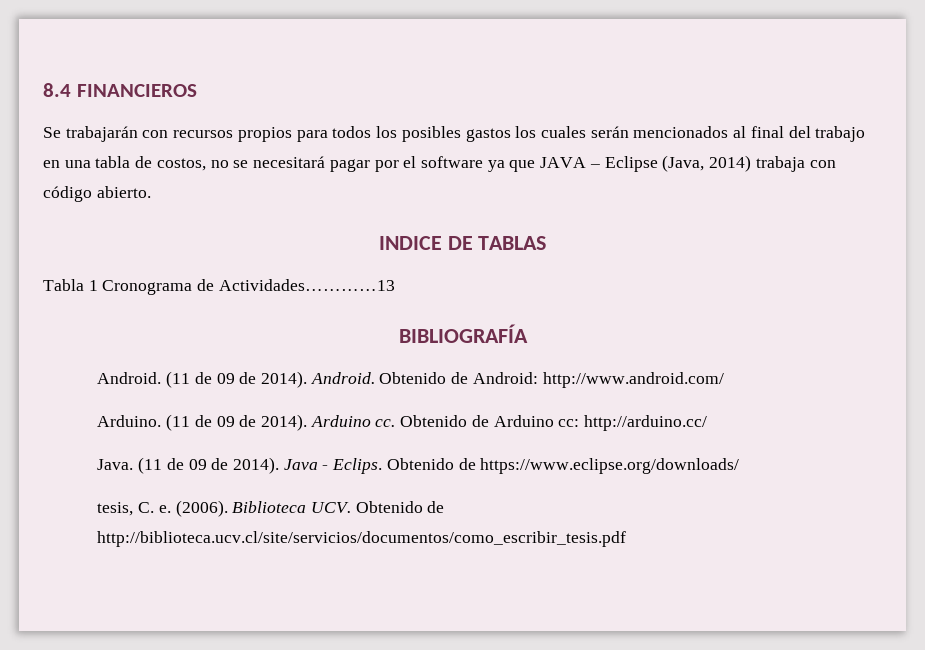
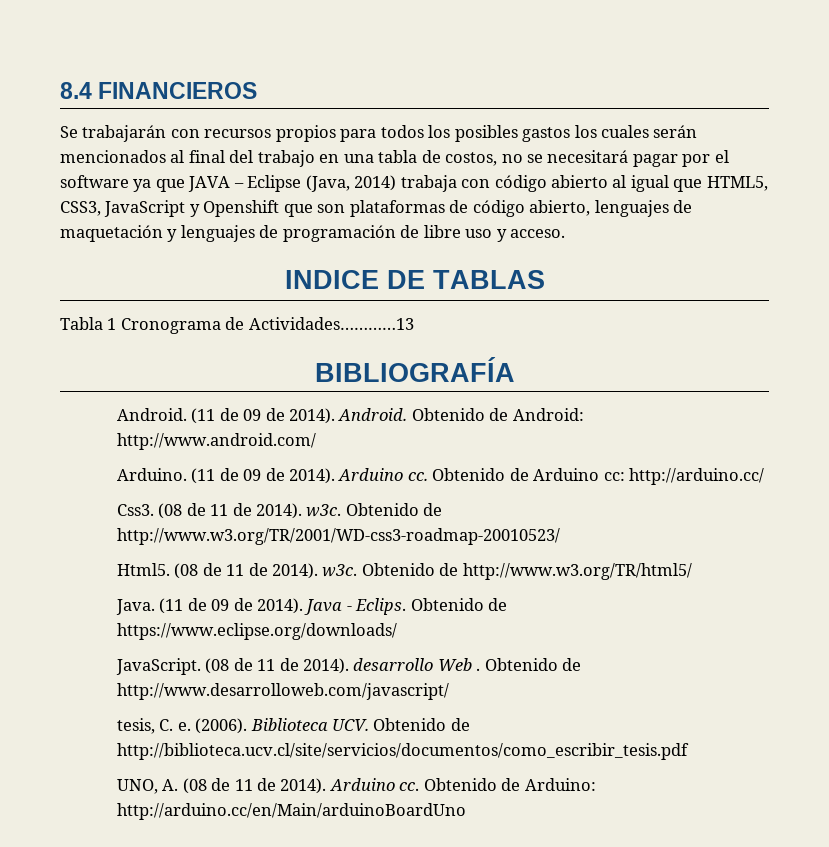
- Se trabajarán con recursos propios para todos los posibles gastos los cuales serán mencionados al final del trabajo en una tabla de costos, no se necesitará pagar por el software ya que JAVA – Eclipse (Java, 2014) trabaja con código abierto.
+ Se trabajarán con recursos propios para todos los posibles gastos los cuales serán mencionados al final del trabajo en una tabla de costos, no se necesitará pagar por el software ya que JAVA – Eclipse (Java, 2014) trabaja con código abierto al igual que HTML5, CSS3, JavaScript y Openshift que son plataformas de código abierto, lenguajes de maquetación y lenguajes de programación de libre uso y acceso.
+ Css3. (08 de 11 de 2014). w3c. Obtenido de http://www.w3.org/TR/2001/WD-css3-roadmap-20010523/
+ Html5. (08 de 11 de 2014). w3c. Obtenido de http://www.w3.org/TR/html5/
+ JavaScript. (08 de 11 de 2014). desarrollo Web . Obtenido de http://www.desarrolloweb.com/javascript/
+ UNO, A. (08 de 11 de 2014). Arduino cc. Obtenido de Arduino: http://arduino.cc/en/Main/arduinoBoardUno

